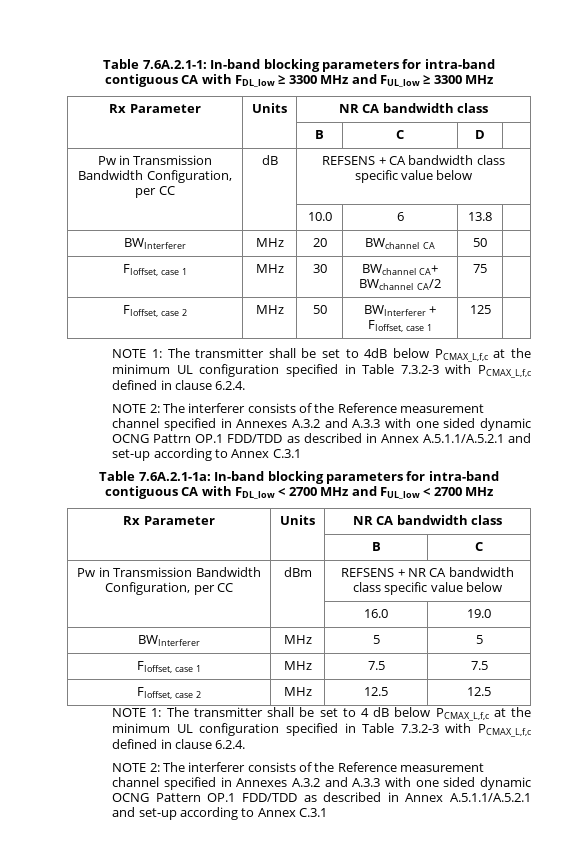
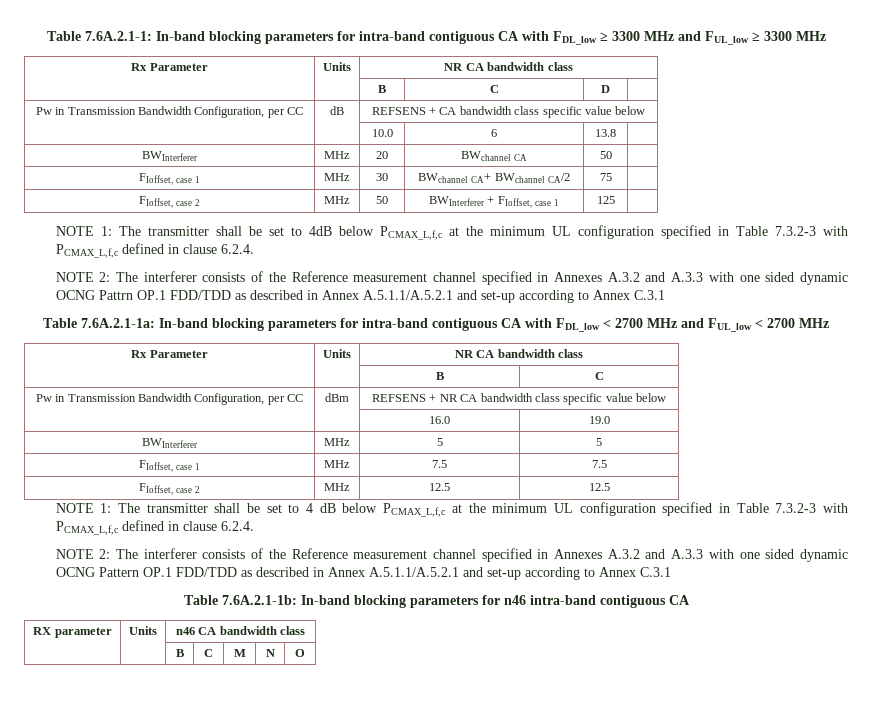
+ Table 7.6A.2.1-1b: In-band blocking parameters for n46 intra-band contiguous CA
+ RX parameter | Units | n46 CA bandwidth class
+ | | B | C | M | N | O

